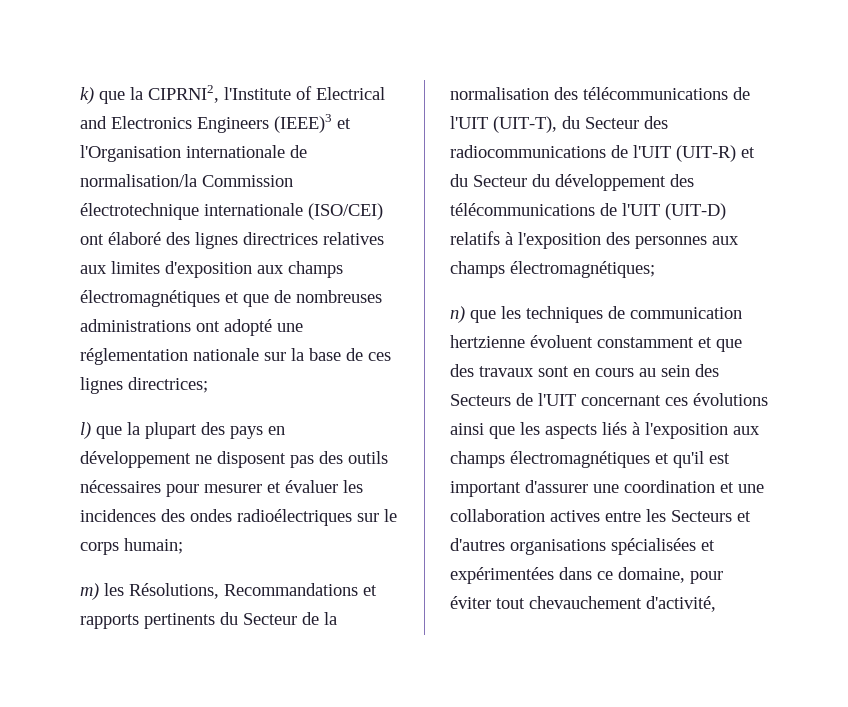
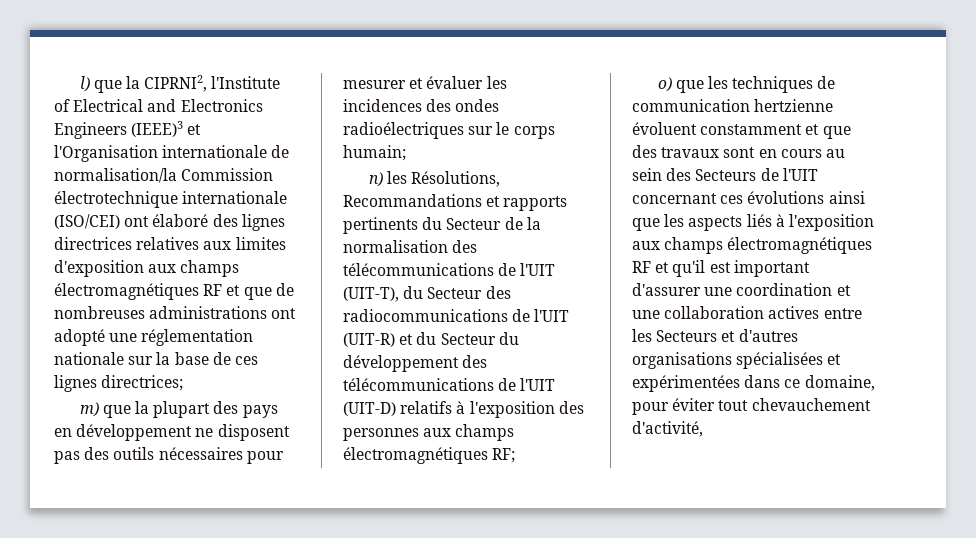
- k) que la CIPRNI2, l'Institute of Electrical and Electronics Engineers (IEEE)3 et l'Organisation internationale de normalisation/la Commission électrotechnique internationale (ISO/CEI) ont élaboré des lignes directrices relatives aux limites d'exposition aux champs électromagnétiques et que de nombreuses administrations ont adopté une réglementation nationale sur la base de ces lignes directrices;
+ l) que la CIPRNI2, l'Institute of Electrical and Electronics Engineers (IEEE)3 et l'Organisation internationale de normalisation/la Commission électrotechnique internationale (ISO/CEI) ont élaboré des lignes directrices relatives aux limites d'exposition aux champs électromagnétiques RF et que de nombreuses administrations ont adopté une réglementation nationale sur la base de ces lignes directrices;
- l) que la plupart des pays en développement ne disposent pas des outils nécessaires pour mesurer et évaluer les incidences des ondes radioélectriques sur le corps humain;
+ m) que la plupart des pays en développement ne disposent pas des outils nécessaires pour mesurer et évaluer les incidences des ondes radioélectriques sur le corps humain;
- m) les Résolutions, Recommandations et rapports pertinents du Secteur de la normalisation des télécommunications de l'UIT (UIT-T), du Secteur des radiocommunications de l'UIT (UIT-R) et du Secteur du développement des télécommunications de l'UIT (UIT-D) relatifs à l'exposition des personnes aux champs électromagnétiques;
- n) que les techniques de communication hertzienne évoluent constamment et que des travaux sont en cours au sein des Secteurs de l'UIT concernant ces évolutions ainsi que les aspects liés à l'exposition aux champs électromagnétiques et qu'il est important d'assurer une coordination et une collaboration actives entre les Secteurs et d'autres organisations spécialisées et expérimentées dans ce domaine, pour éviter tout chevauchement d'activité,
+ n) les Résolutions, Recommandations et rapports pertinents du Secteur de la normalisation des télécommunications de l'UIT (UIT-T), du Secteur des radiocommunications de l'UIT (UIT-R) et du Secteur du développement des télécommunications de l'UIT (UIT-D) relatifs à l'exposition des personnes aux champs électromagnétiques RF;
+ o) que les techniques de communication hertzienne évoluent constamment et que des travaux sont en cours au sein des Secteurs de l'UIT concernant ces évolutions ainsi que les aspects liés à l'exposition aux champs électromagnétiques RF et qu'il est important d'assurer une coordination et une collaboration actives entre les Secteurs et d'autres organisations spécialisées et expérimentées dans ce domaine, pour éviter tout chevauchement d'activité,

